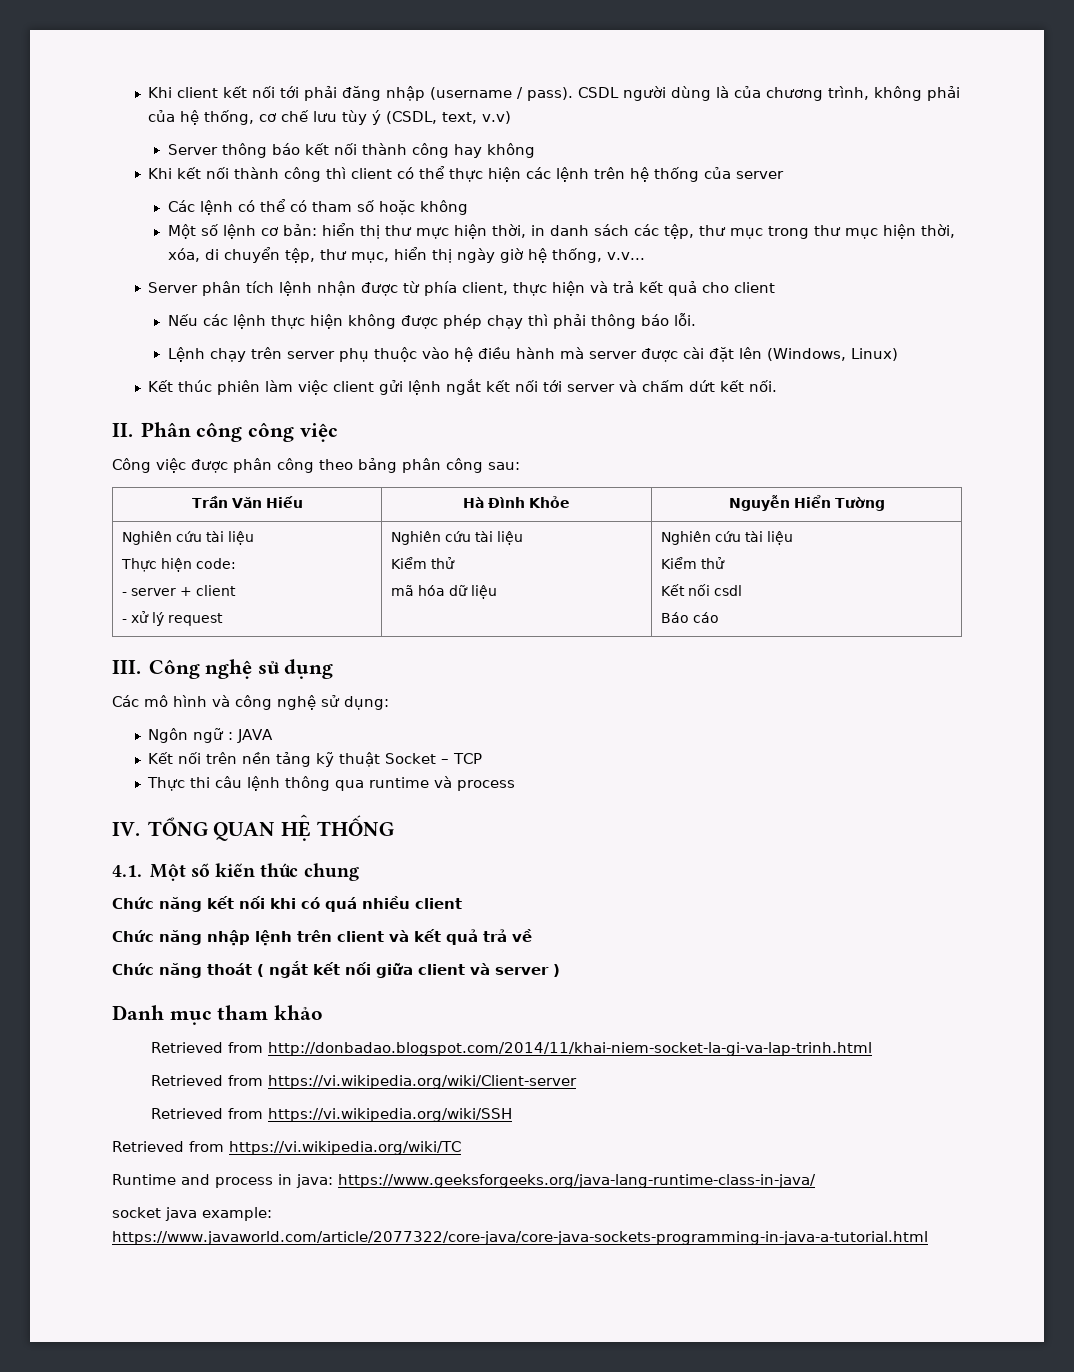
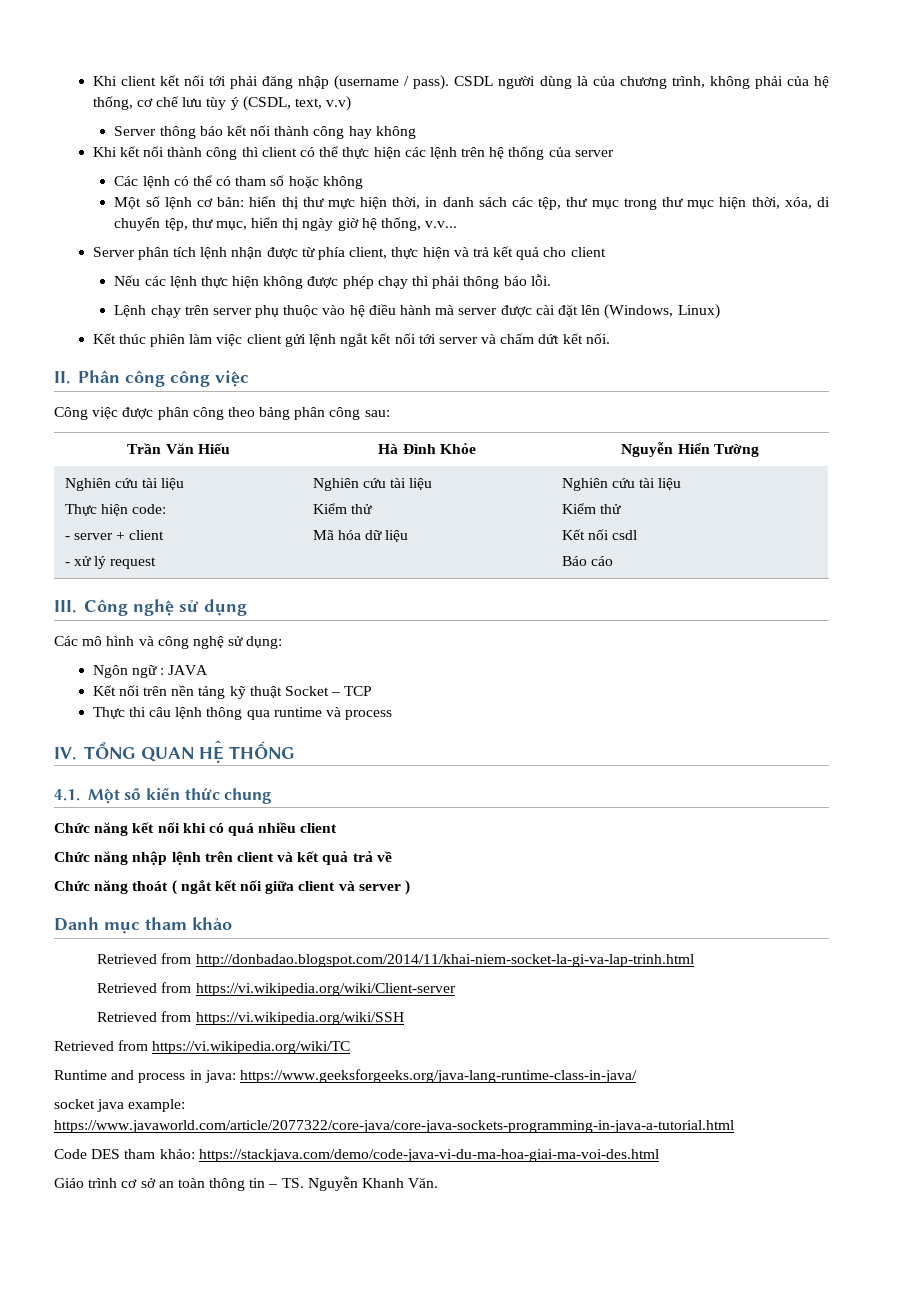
  Trần Văn Hiếu | Hà Đình Khỏe | Nguyễn Hiển Tường
  Nghiên cứu tài liệu
  Thực hiện code:
  - server + client
  - xử lý request | Nghiên cứu tài liệu
  Kiểm thử
- mã hóa dữ liệu | Nghiên cứu tài liệu
+ Mã hóa dữ liệu | Nghiên cứu tài liệu
+ Code DES tham khảo: https://stackjava.com/demo/code-java-vi-du-ma-hoa-giai-ma-voi-des.html
+ Giáo trình cơ sở an toàn thông tin – TS. Nguyễn Khanh Văn.

